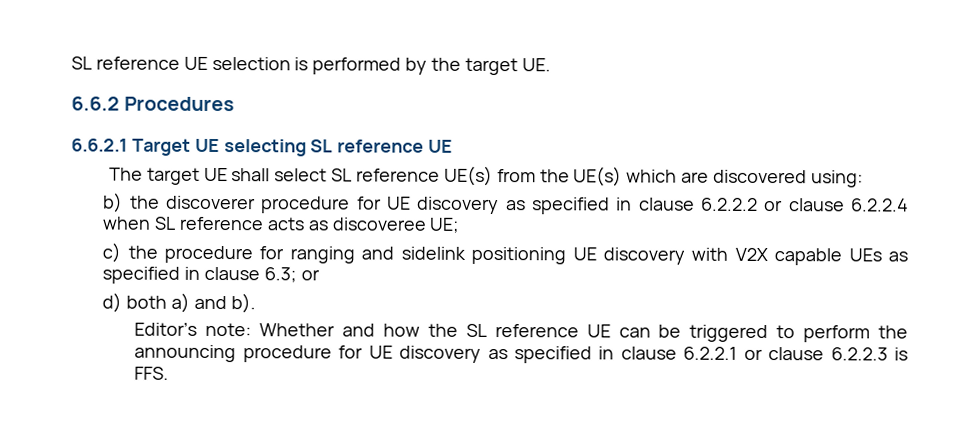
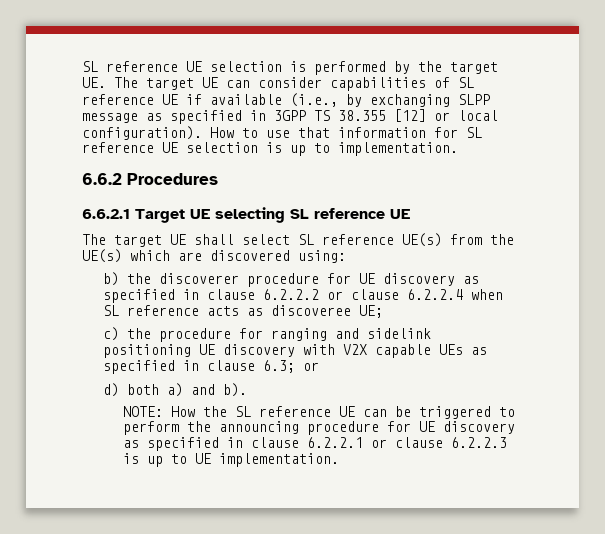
- SL reference UE selection is performed by the target UE.
+ SL reference UE selection is performed by the target UE. The target UE can consider capabilities of SL reference UE if available (i.e., by exchanging SLPP message as specified in 3GPP TS 38.355 [12] or local configuration). How to use that information for SL reference UE selection is up to implementation.
- Editor’s note: Whether and how the SL reference UE can be triggered to perform the announcing procedure for UE discovery as specified in clause 6.2.2.1 or clause 6.2.2.3 is FFS.
+ NOTE: How the SL reference UE can be triggered to perform the announcing procedure for UE discovery as specified in clause 6.2.2.1 or clause 6.2.2.3 is up to UE implementation.

